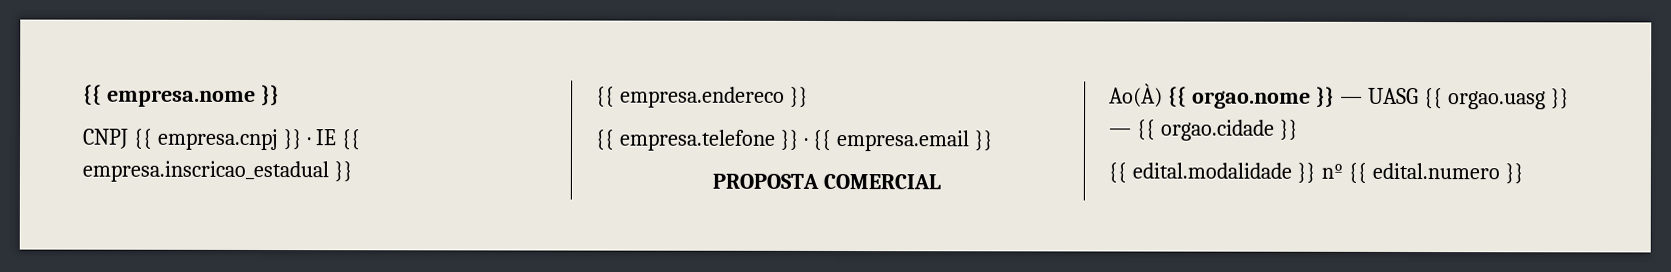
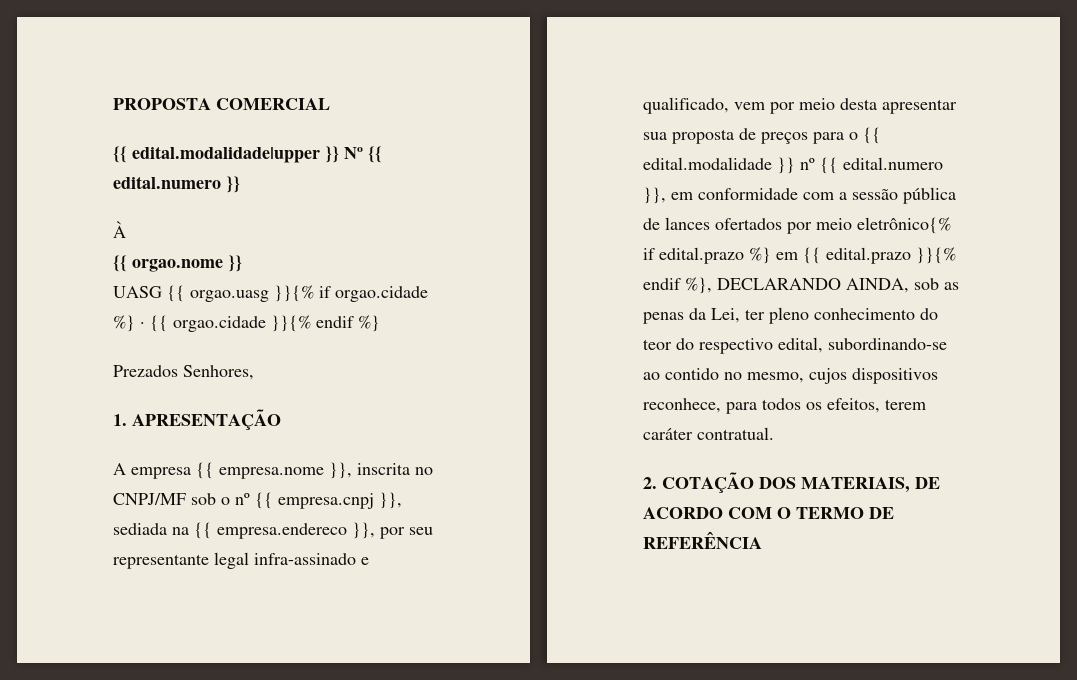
- {{ empresa.nome }}
- CNPJ {{ empresa.cnpj }} · IE {{ empresa.inscricao_estadual }}
- {{ empresa.endereco }}
- {{ empresa.telefone }} · {{ empresa.email }}
  PROPOSTA COMERCIAL
- Ao(À) {{ orgao.nome }} — UASG {{ orgao.uasg }} — {{ orgao.cidade }}
- {{ edital.modalidade }} nº {{ edital.numero }}
+ {{ edital.modalidade|upper }} Nº {{ edital.numero }}
+ À
+ {{ orgao.nome }}
+ UASG {{ orgao.uasg }}{% if orgao.cidade %} · {{ orgao.cidade }}{% endif %}
+ Prezados Senhores,
+ 1. APRESENTAÇÃO
+ A empresa {{ empresa.nome }}, inscrita no CNPJ/MF sob o nº {{ empresa.cnpj }}, sediada na {{ empresa.endereco }}, por seu representante legal infra-assinado e qualificado, vem por meio desta apresentar sua proposta de preços para o {{ edital.modalidade }} nº {{ edital.numero }}, em conformidade com a sessão pública de lances ofertados por meio eletrônico{% if edital.prazo %} em {{ edital.prazo }}{% endif %}, DECLARANDO AINDA, sob as penas da Lei, ter pleno conhecimento do teor do respectivo edital, subordinando-se ao contido no mesmo, cujos dispositivos reconhece, para todos os efeitos, terem caráter contratual.
+ 2. COTAÇÃO DOS MATERIAIS, DE ACORDO COM O TERMO DE REFERÊNCIA

